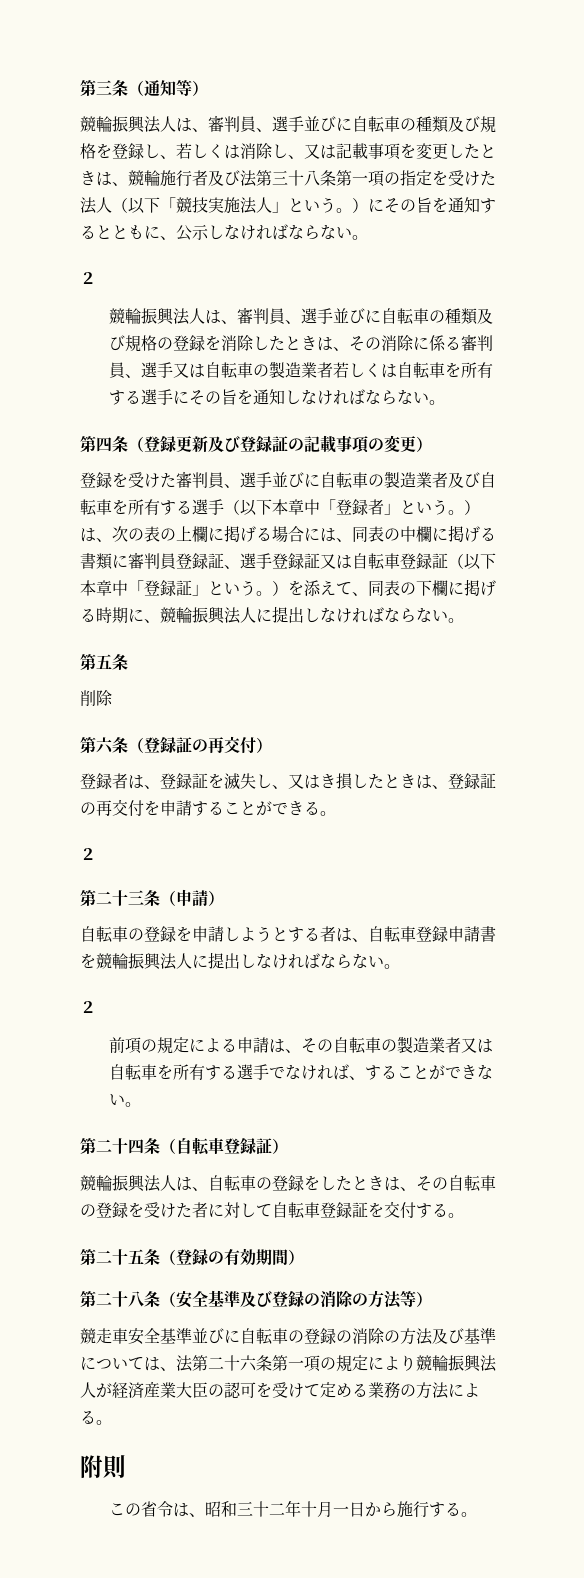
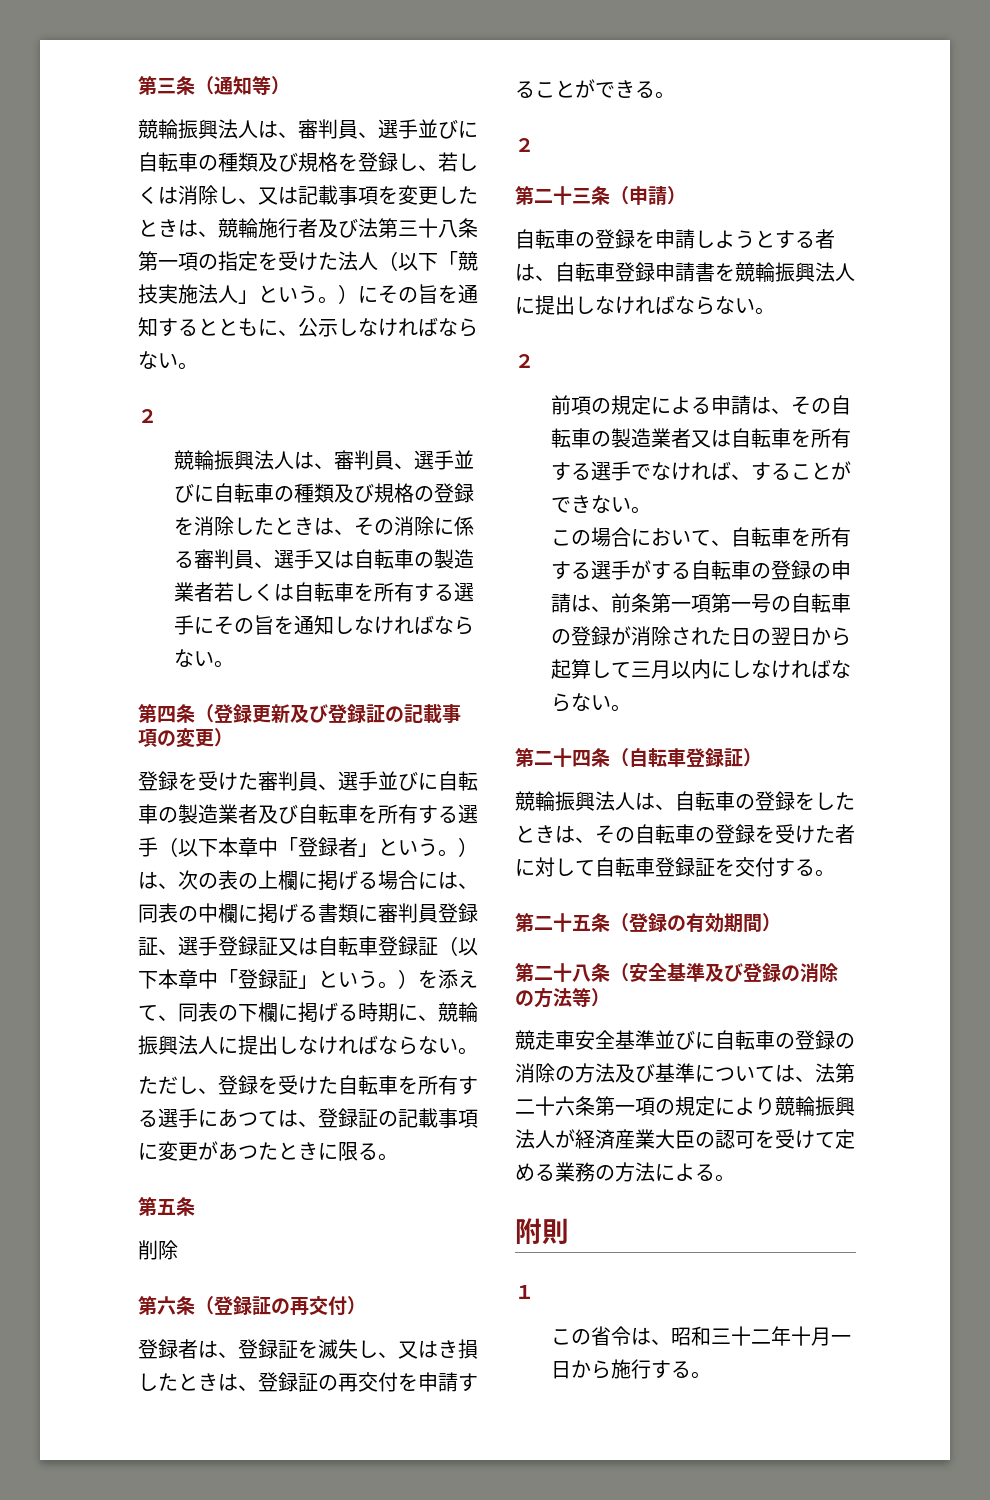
+ ただし、登録を受けた自転車を所有する選手にあつては、登録証の記載事項に変更があつたときに限る。
+ この場合において、自転車を所有する選手がする自転車の登録の申請は、前条第一項第一号の自転車の登録が消除された日の翌日から起算して三月以内にしなければならない。
+ １

